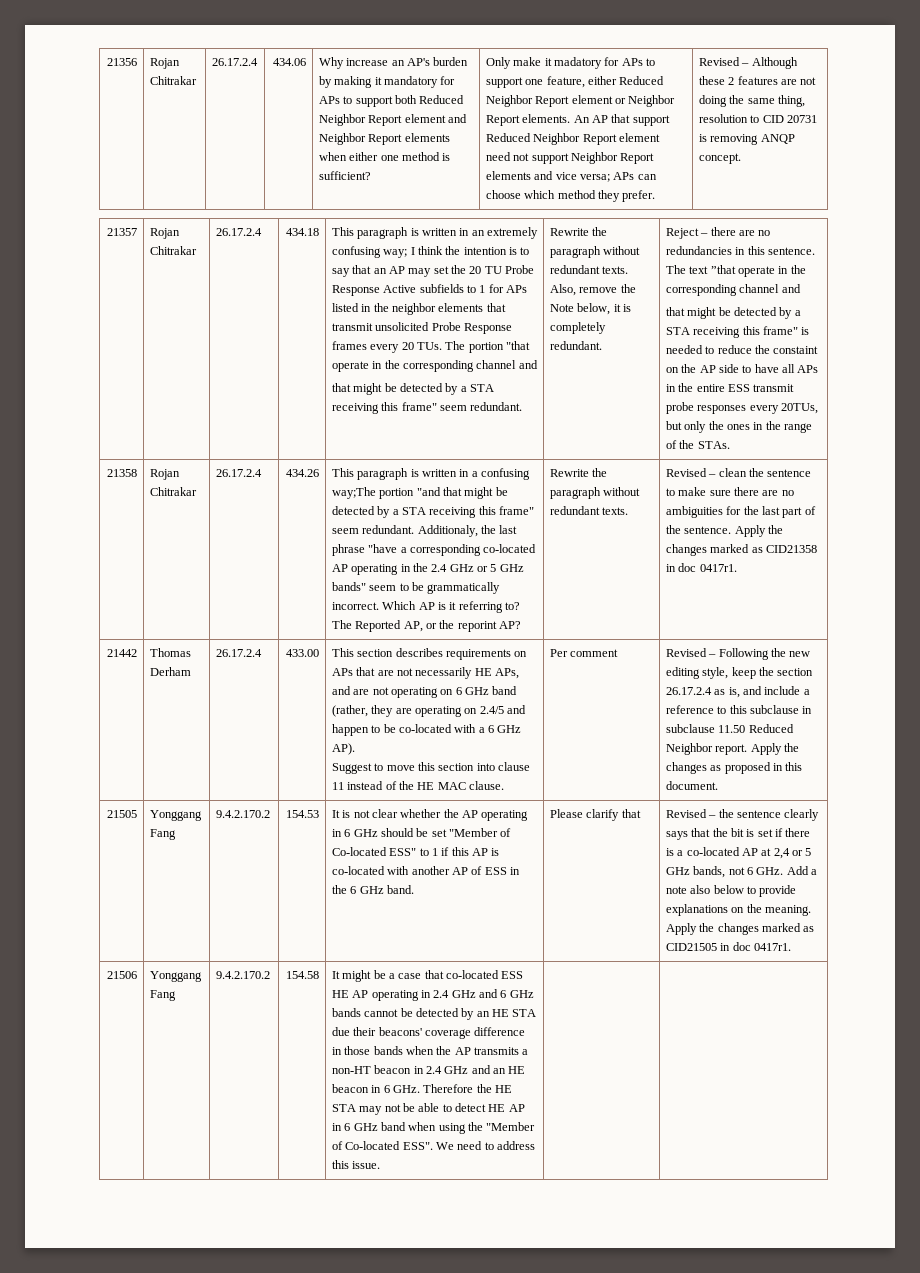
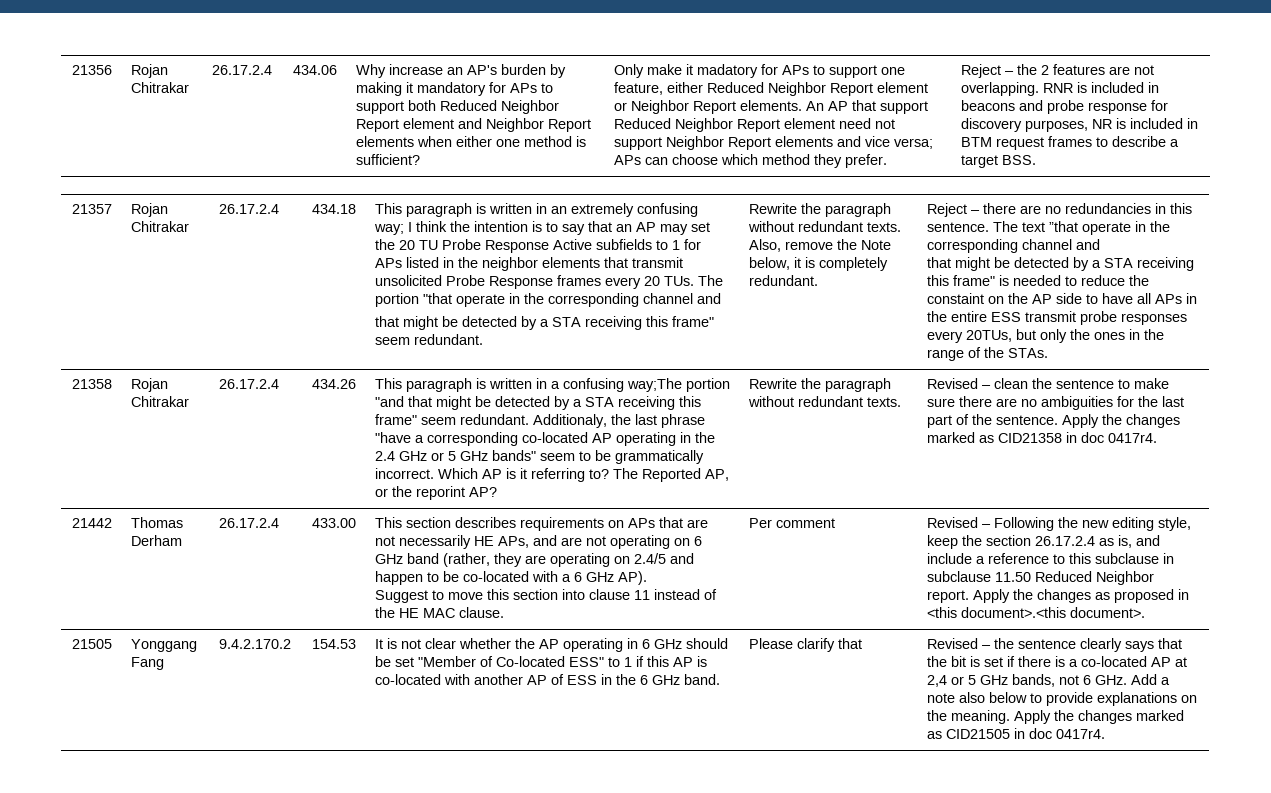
- Revised – Although these 2 features are not doing the same thing, resolution to CID 20731 is removing ANQP concept.
+ Reject – the 2 features are not overlapping. RNR is included in beacons and probe response for discovery purposes, NR is included in BTM request frames to describe a target BSS.
- Apply the changes marked as CID21358 in doc 0417r1.
+ Apply the changes marked as CID21358 in doc 0417r4.
- Apply the changes as proposed in this document.
+ Apply the changes as proposed in <this document>.<this document>.
- Apply the changes marked as CID21505 in doc 0417r1.
- 21506 | Yonggang Fang | 9.4.2.170.2 | 154.58 | It might be a case that co-located ESS HE AP operating in 2.4 GHz and 6 GHz bands cannot be detected by an HE STA due their beacons' coverage difference in those bands when the AP transmits a non-HT beacon in 2.4 GHz and an HE beacon in 6 GHz. Therefore the HE STA may not be able to detect HE AP in 6 GHz band when using the "Member of Co-located ESS". We need to address this issue.
+ Apply the changes marked as CID21505 in doc 0417r4.

